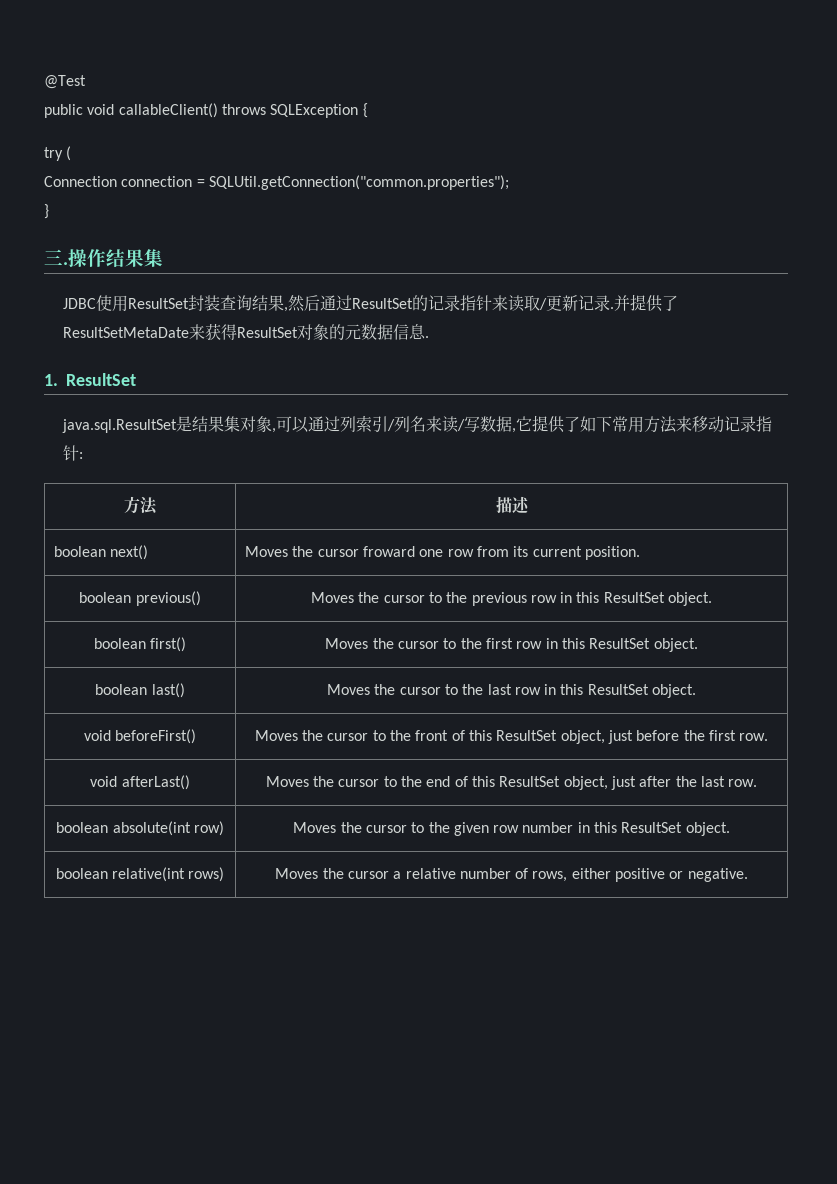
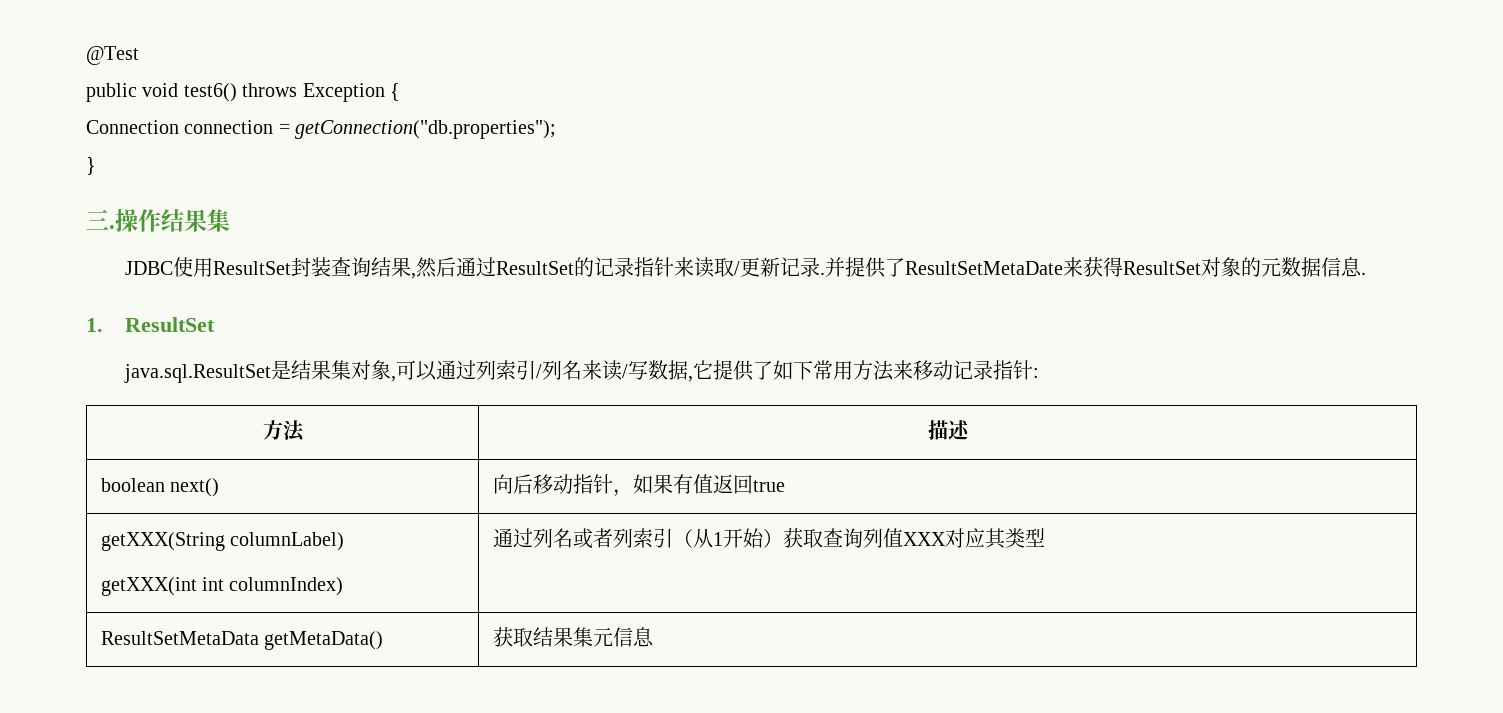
- public void callableClient() throws SQLException {
+ public void test6() throws Exception {
- try (
- Connection connection = SQLUtil.getConnection("common.properties");
+ Connection connection = getConnection("db.properties");
- boolean next() | Moves the cursor froward one row from its current position.
- boolean previous() | Moves the cursor to the previous row in this ResultSet object.
- boolean first() | Moves the cursor to the first row in this ResultSet object.
- boolean last() | Moves the cursor to the last row in this ResultSet object.
- void beforeFirst() | Moves the cursor to the front of this ResultSet object, just before the first row.
- void afterLast() | Moves the cursor to the end of this ResultSet object, just after the last row.
- boolean absolute(int row) | Moves the cursor to the given row number in this ResultSet object.
- boolean relative(int rows) | Moves the cursor a relative number of rows, either positive or negative.
+ boolean next() | 向后移动指针，如果有值返回true
+ getXXX(String columnLabel)
+ getXXX(int int columnIndex) | 通过列名或者列索引（从1开始）获取查询列值XXX对应其类型
+ ResultSetMetaData getMetaData() | 获取结果集元信息

